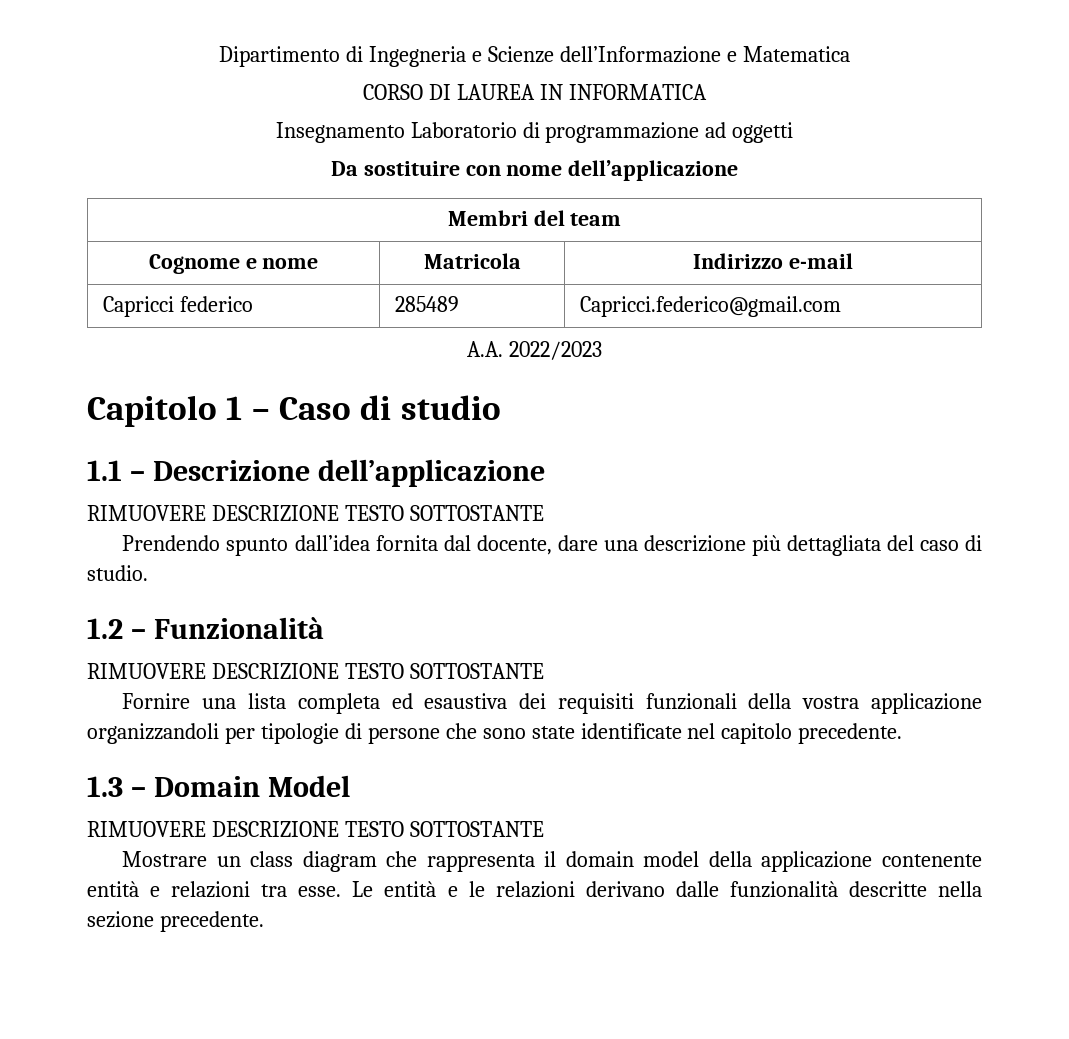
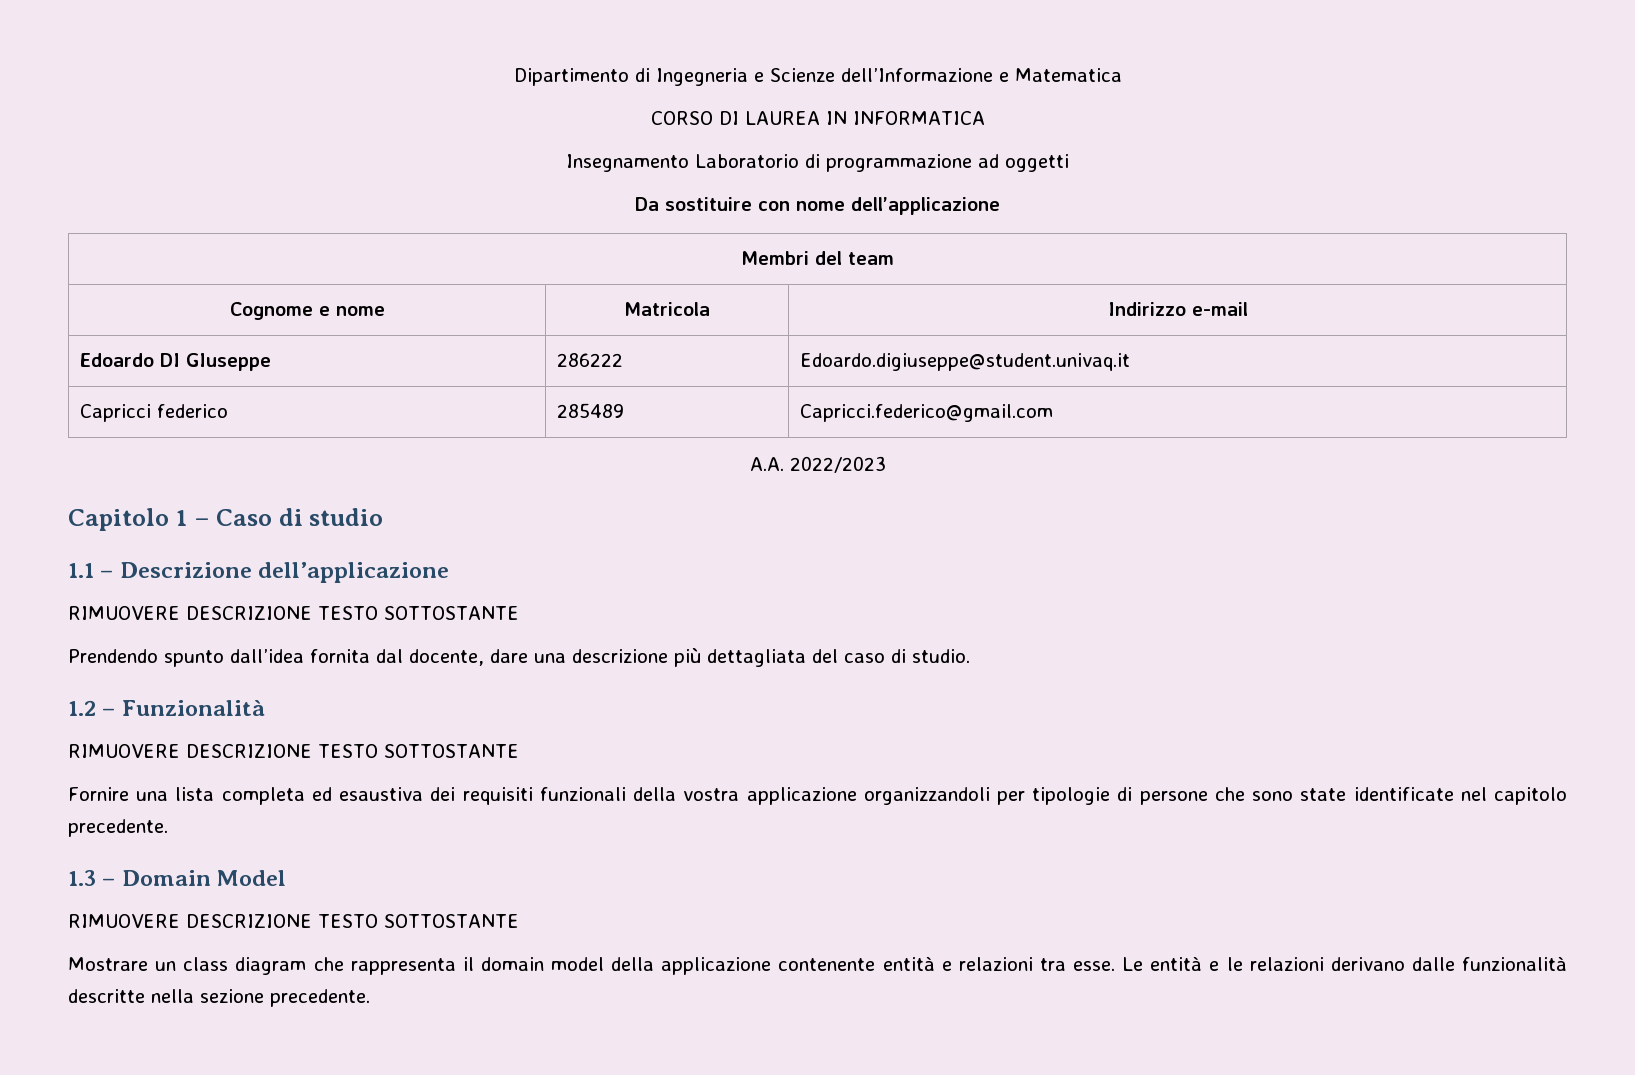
+ Edoardo DI GIuseppe | 286222 | Edoardo.digiuseppe@student.univaq.it

